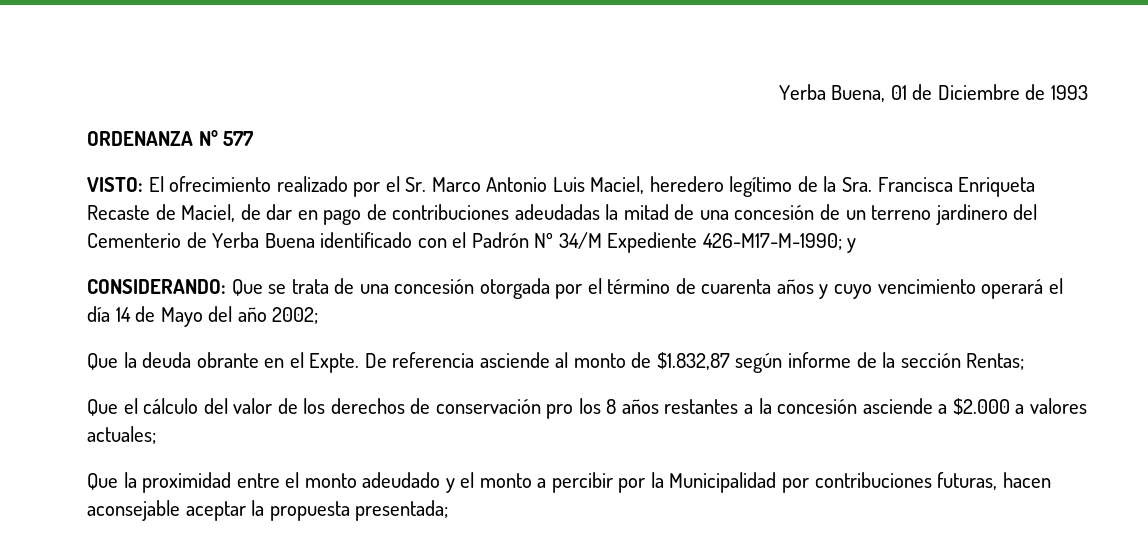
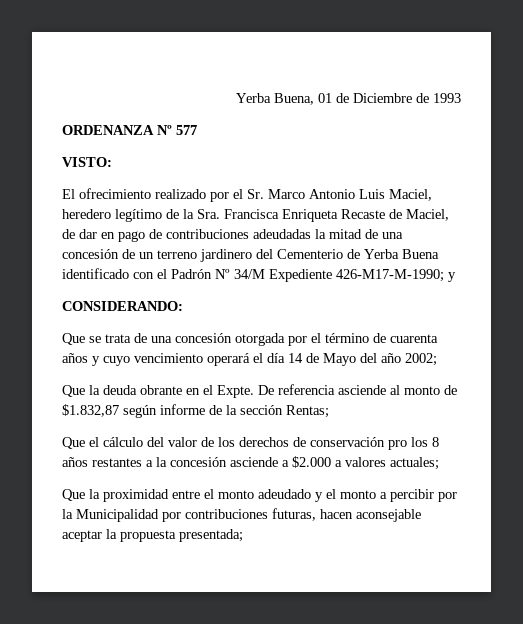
- VISTO: El ofrecimiento realizado por el Sr. Marco Antonio Luis Maciel, heredero legítimo de la Sra. Francisca Enriqueta Recaste de Maciel, de dar en pago de contribuciones adeudadas la mitad de una concesión de un terreno jardinero del Cementerio de Yerba Buena identificado con el Padrón Nº 34/M Expediente 426-M17-M-1990; y
+ VISTO:
+ El ofrecimiento realizado por el Sr. Marco Antonio Luis Maciel, heredero legítimo de la Sra. Francisca Enriqueta Recaste de Maciel, de dar en pago de contribuciones adeudadas la mitad de una concesión de un terreno jardinero del Cementerio de Yerba Buena identificado con el Padrón Nº 34/M Expediente 426-M17-M-1990; y
- CONSIDERANDO: Que se trata de una concesión otorgada por el término de cuarenta años y cuyo vencimiento operará el día 14 de Mayo del año 2002;
+ CONSIDERANDO:
+ Que se trata de una concesión otorgada por el término de cuarenta años y cuyo vencimiento operará el día 14 de Mayo del año 2002;

